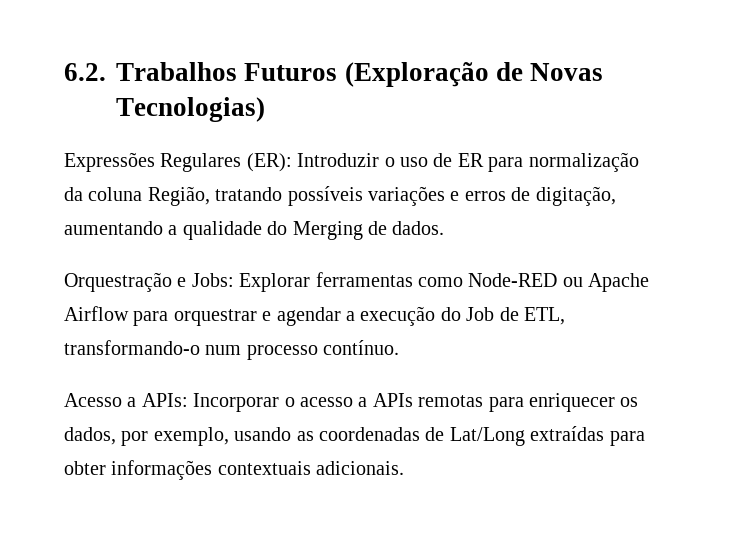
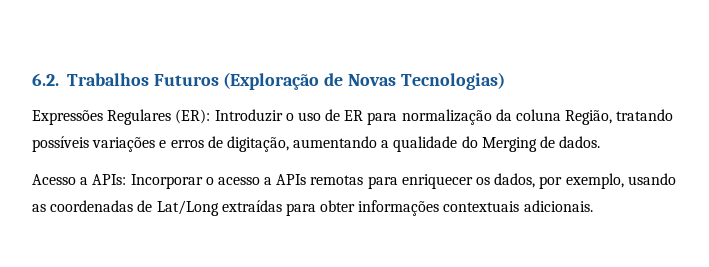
- Orquestração e Jobs: Explorar ferramentas como Node-RED ou Apache Airflow para orquestrar e agendar a execução do Job de ETL, transformando-o num processo contínuo.

